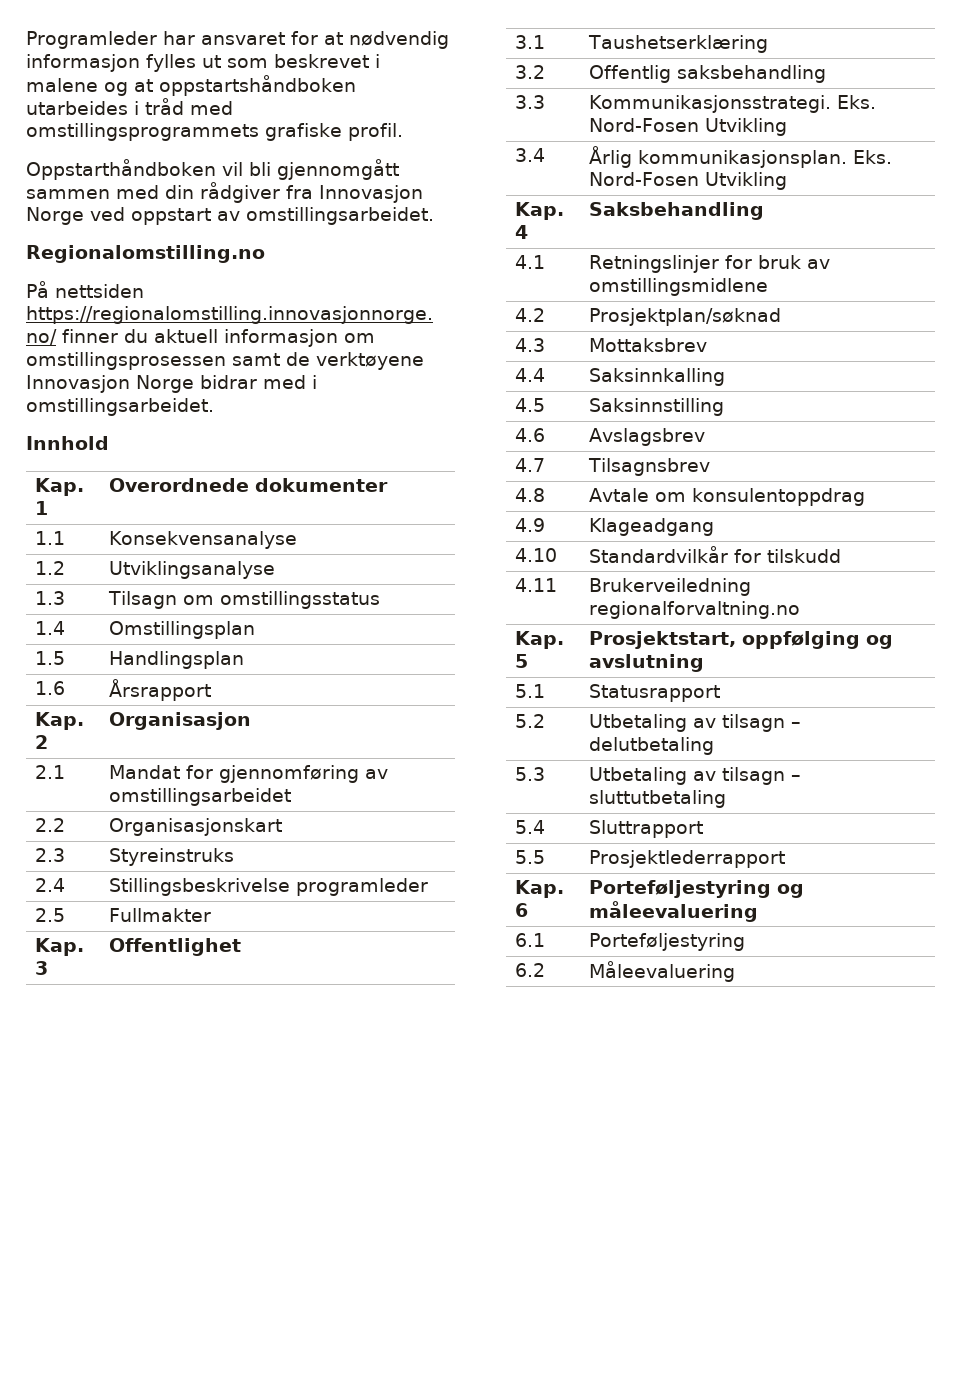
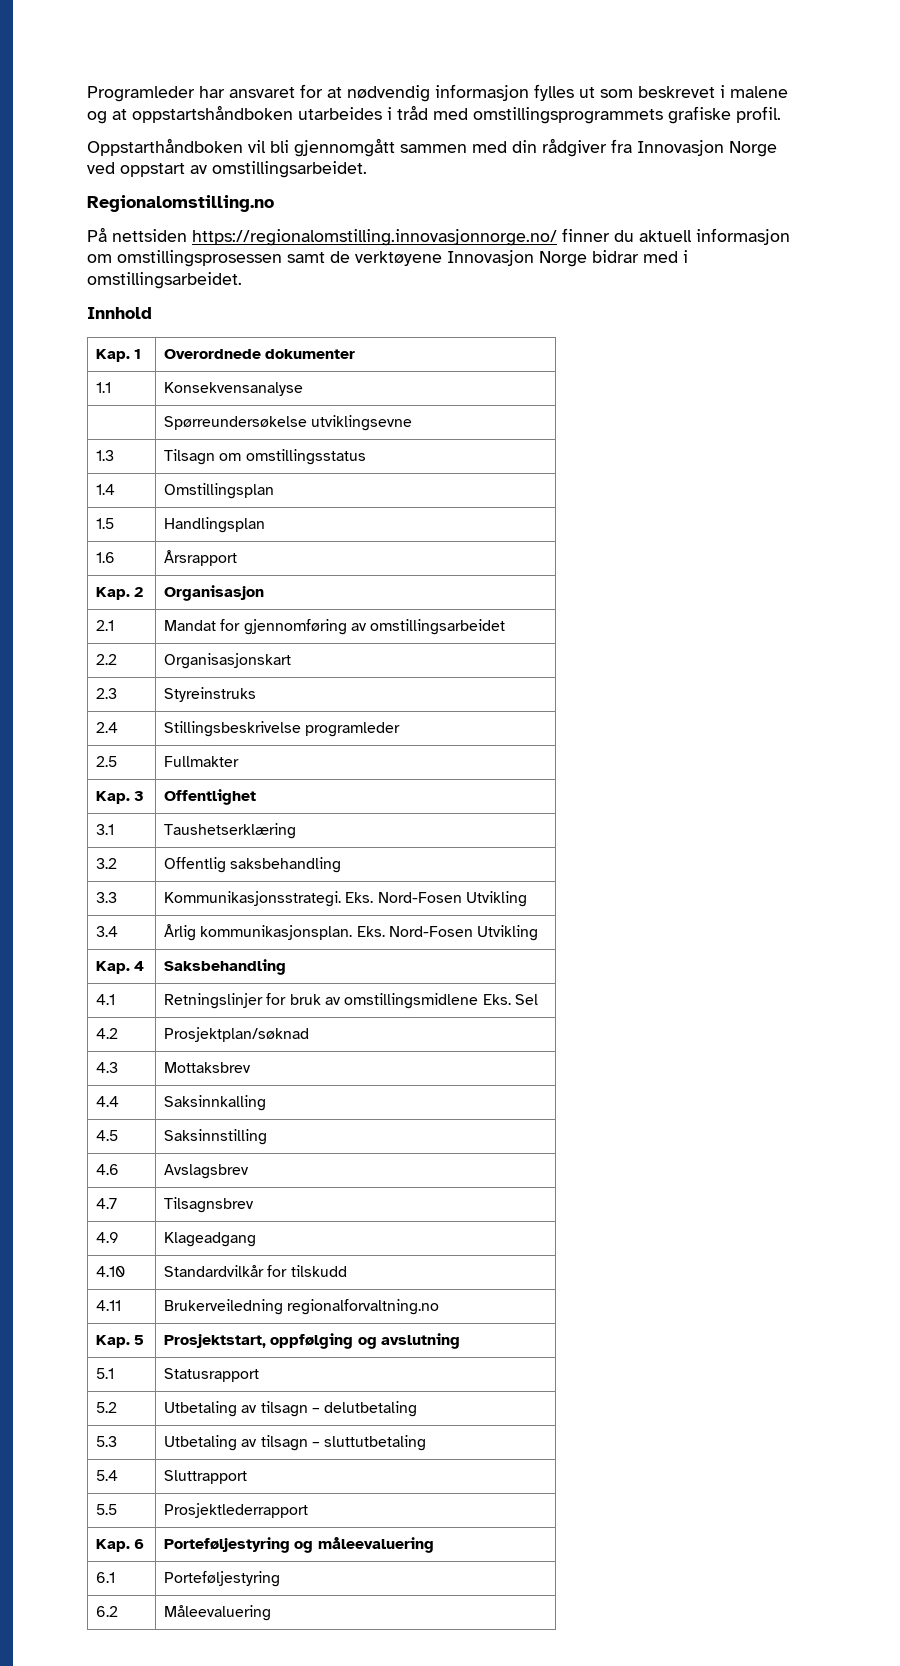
- 1.2 | Utviklingsanalyse
+ | Spørreundersøkelse utviklingsevne
- 4.1 | Retningslinjer for bruk av omstillingsmidlene
+ 4.1 | Retningslinjer for bruk av omstillingsmidlene Eks. Sel
- 4.8 | Avtale om konsulentoppdrag

